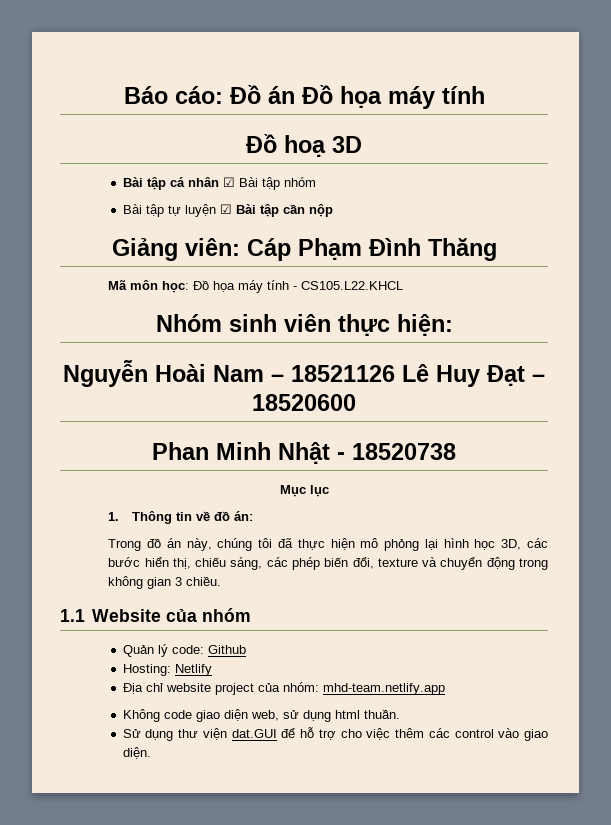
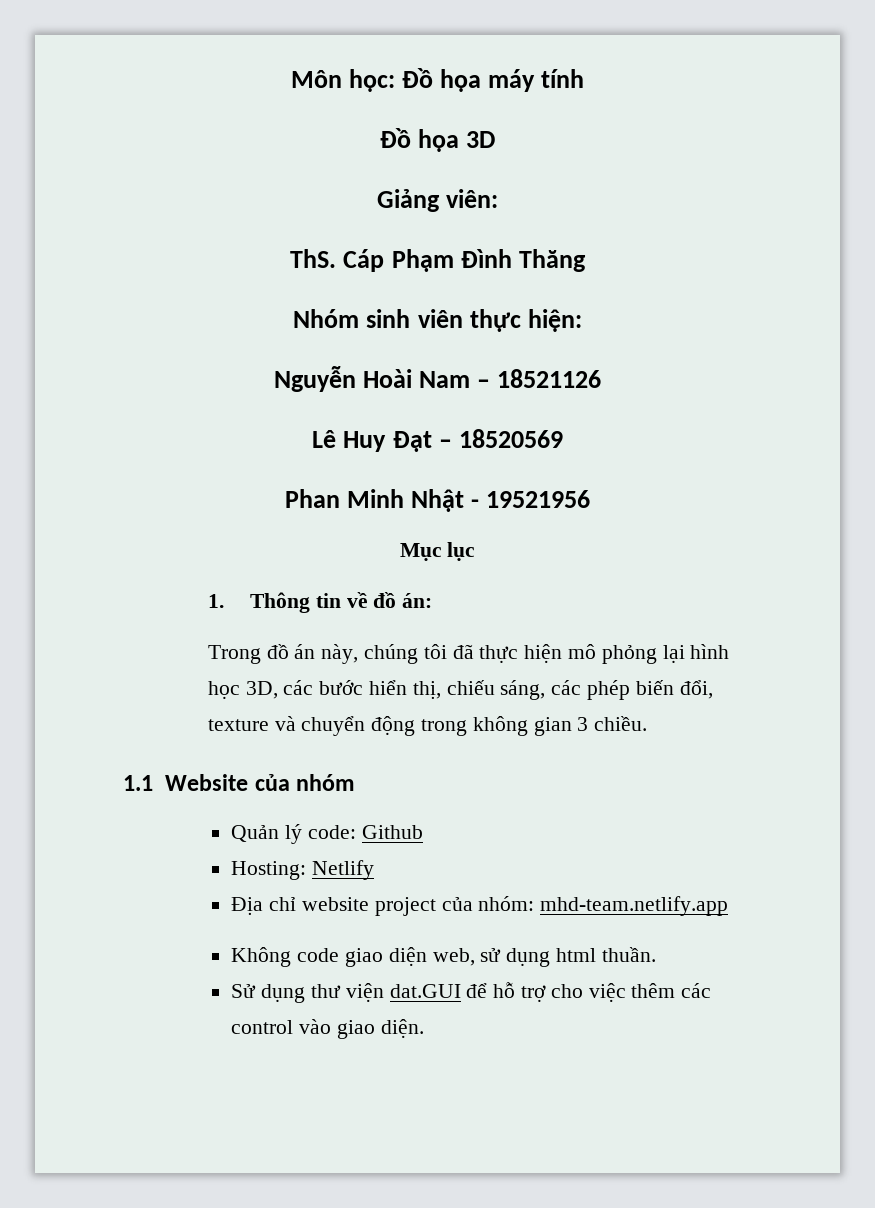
- Báo cáo: Đồ án Đồ họa máy tính
+ Môn học: Đồ họa máy tính
- Đồ hoạ 3D
+ Đồ họa 3D
- Bài tập cá nhân ☑ Bài tập nhóm
- Bài tập tự luyện ☑ Bài tập cần nộp
- Giảng viên: Cáp Phạm Đình Thăng
+ Giảng viên:
+ ThS. Cáp Phạm Đình Thăng
- Mã môn học: Đồ họa máy tính - CS105.L22.KHCL
- Nguyễn Hoài Nam – 18521126 Lê Huy Đạt – 18520600
+ Nguyễn Hoài Nam – 18521126
+ Lê Huy Đạt – 18520569
- Phan Minh Nhật - 18520738
+ Phan Minh Nhật - 19521956

